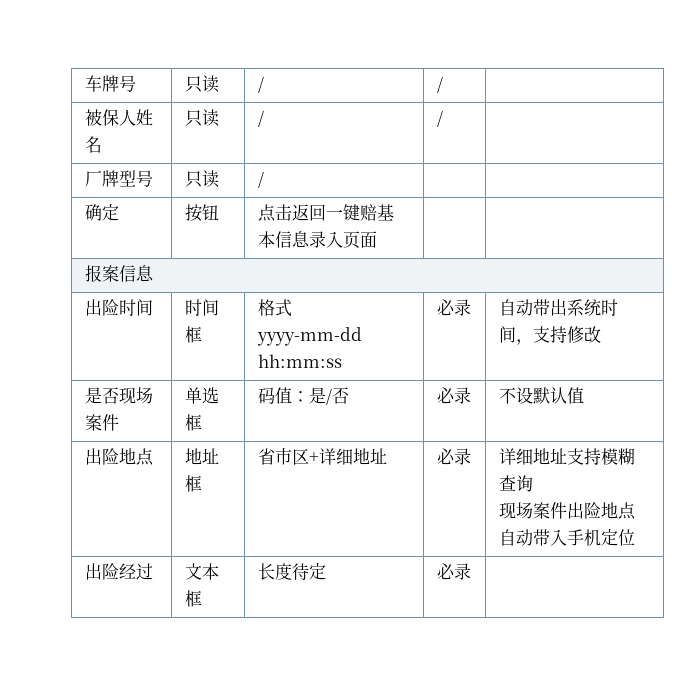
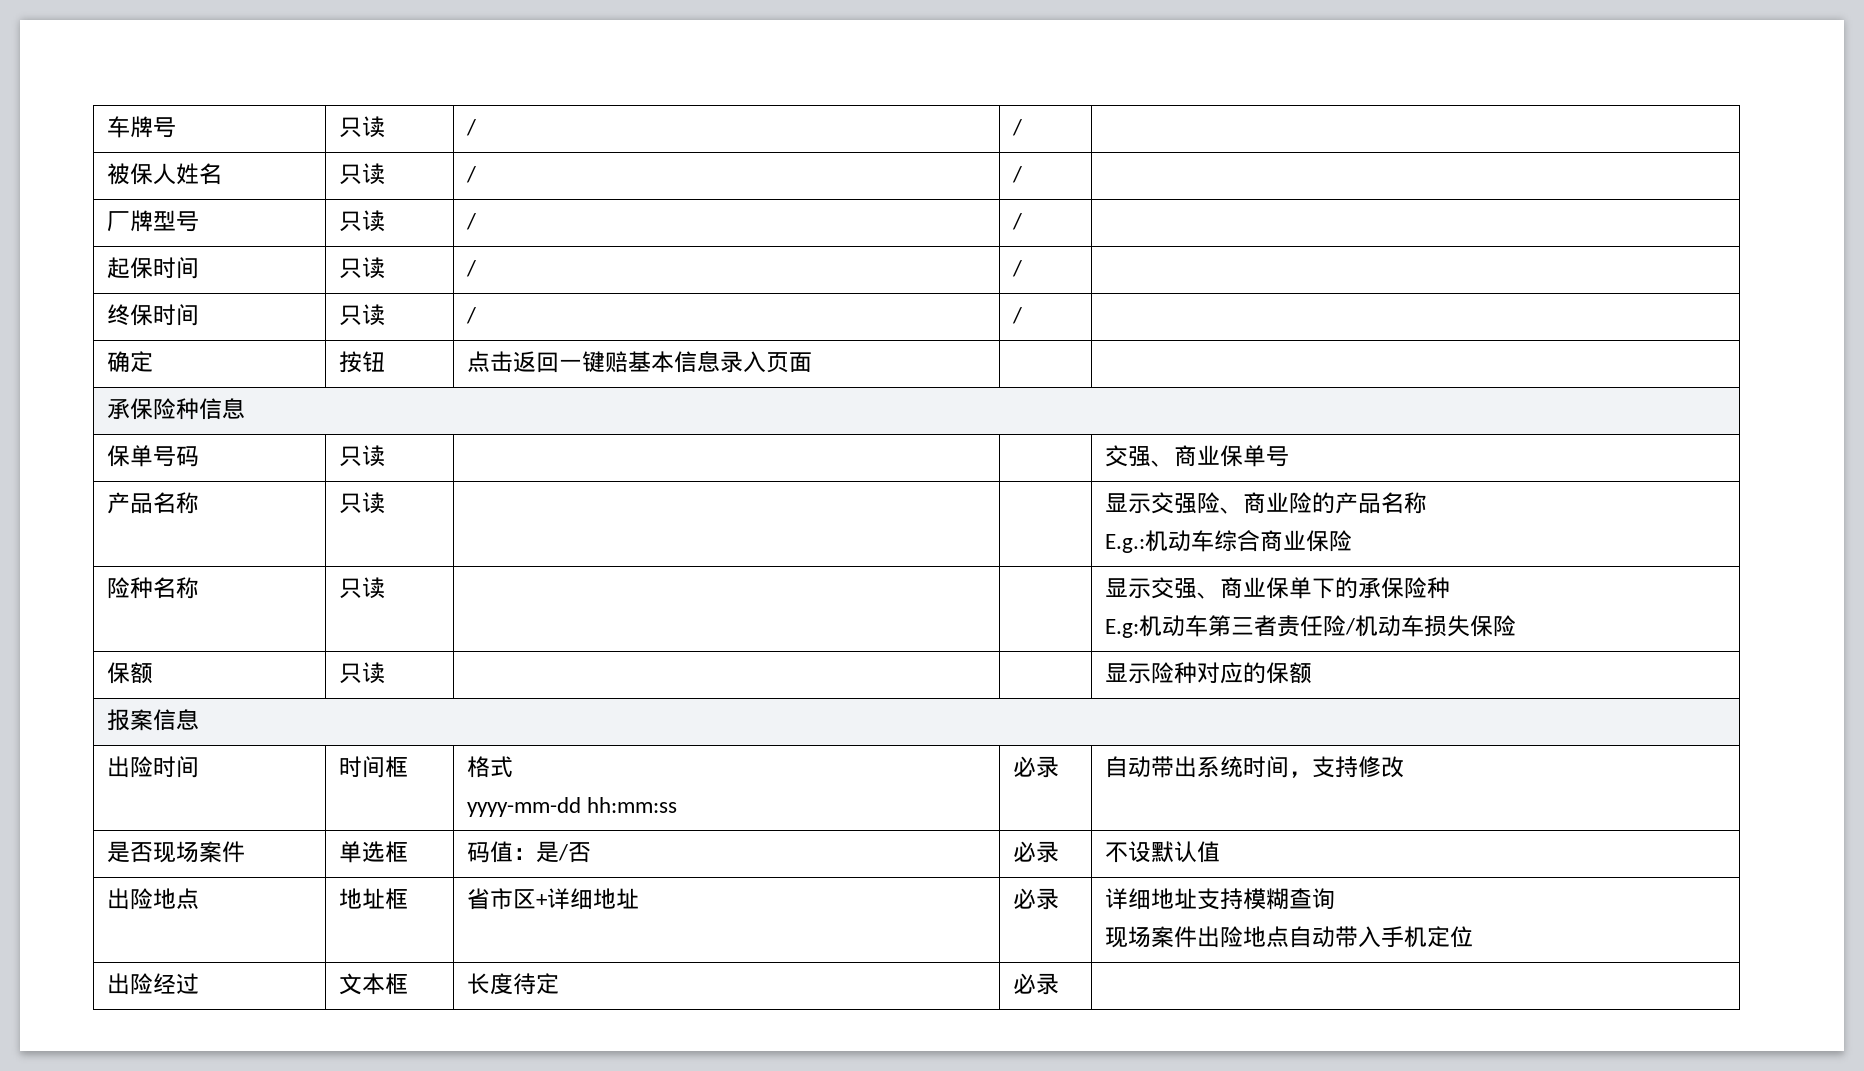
- 厂牌型号 | 只读 | / | |
+ 厂牌型号 | 只读 | / | / |
+ 起保时间 | 只读 | / | / |
+ 终保时间 | 只读 | / | / |
+ 承保险种信息
+ 保单号码 | 只读 | | | 交强、商业保单号
+ 产品名称 | 只读 | | | 显示交强险、商业险的产品名称
+ E.g.:机动车综合商业保险
+ 险种名称 | 只读 | | | 显示交强、商业保单下的承保险种
+ E.g:机动车第三者责任险/机动车损失保险
+ 保额 | 只读 | | | 显示险种对应的保额

